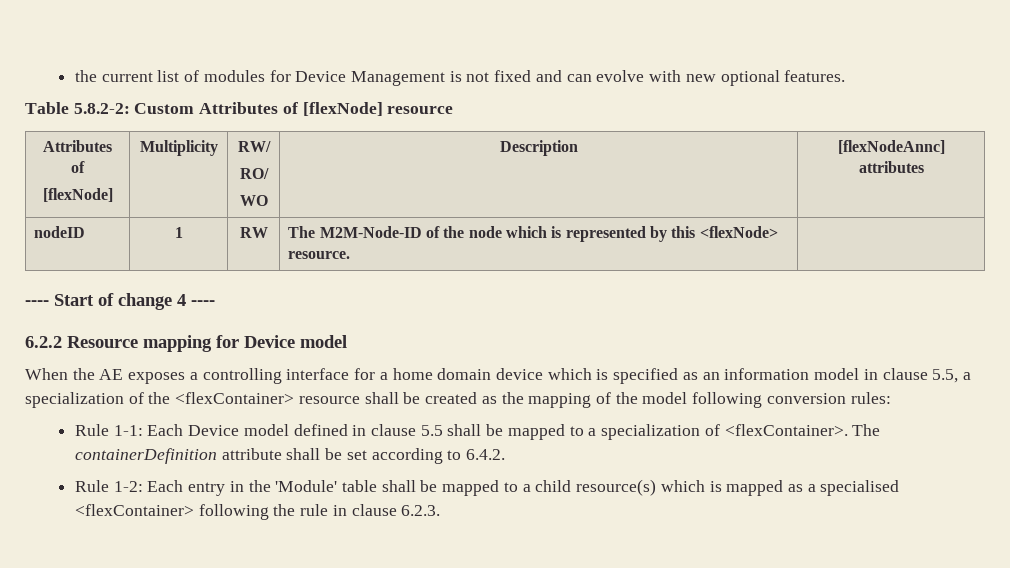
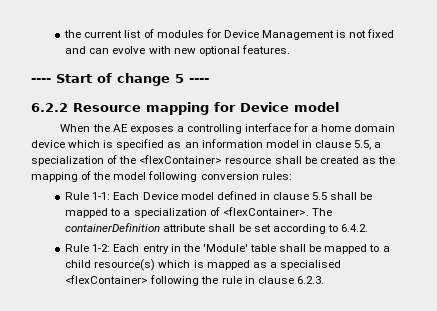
- Table 5.8.2-2: Custom Attributes of [flexNode] resource
- Attributes of
- [flexNode] | Multiplicity | RW/
- RO/
- WO | Description | [flexNodeAnnc] attributes
- nodeID | 1 | RW | The M2M-Node-ID of the node which is represented by this <flexNode> resource. |
- ---- Start of change 4 ----
+ ---- Start of change 5 ----

